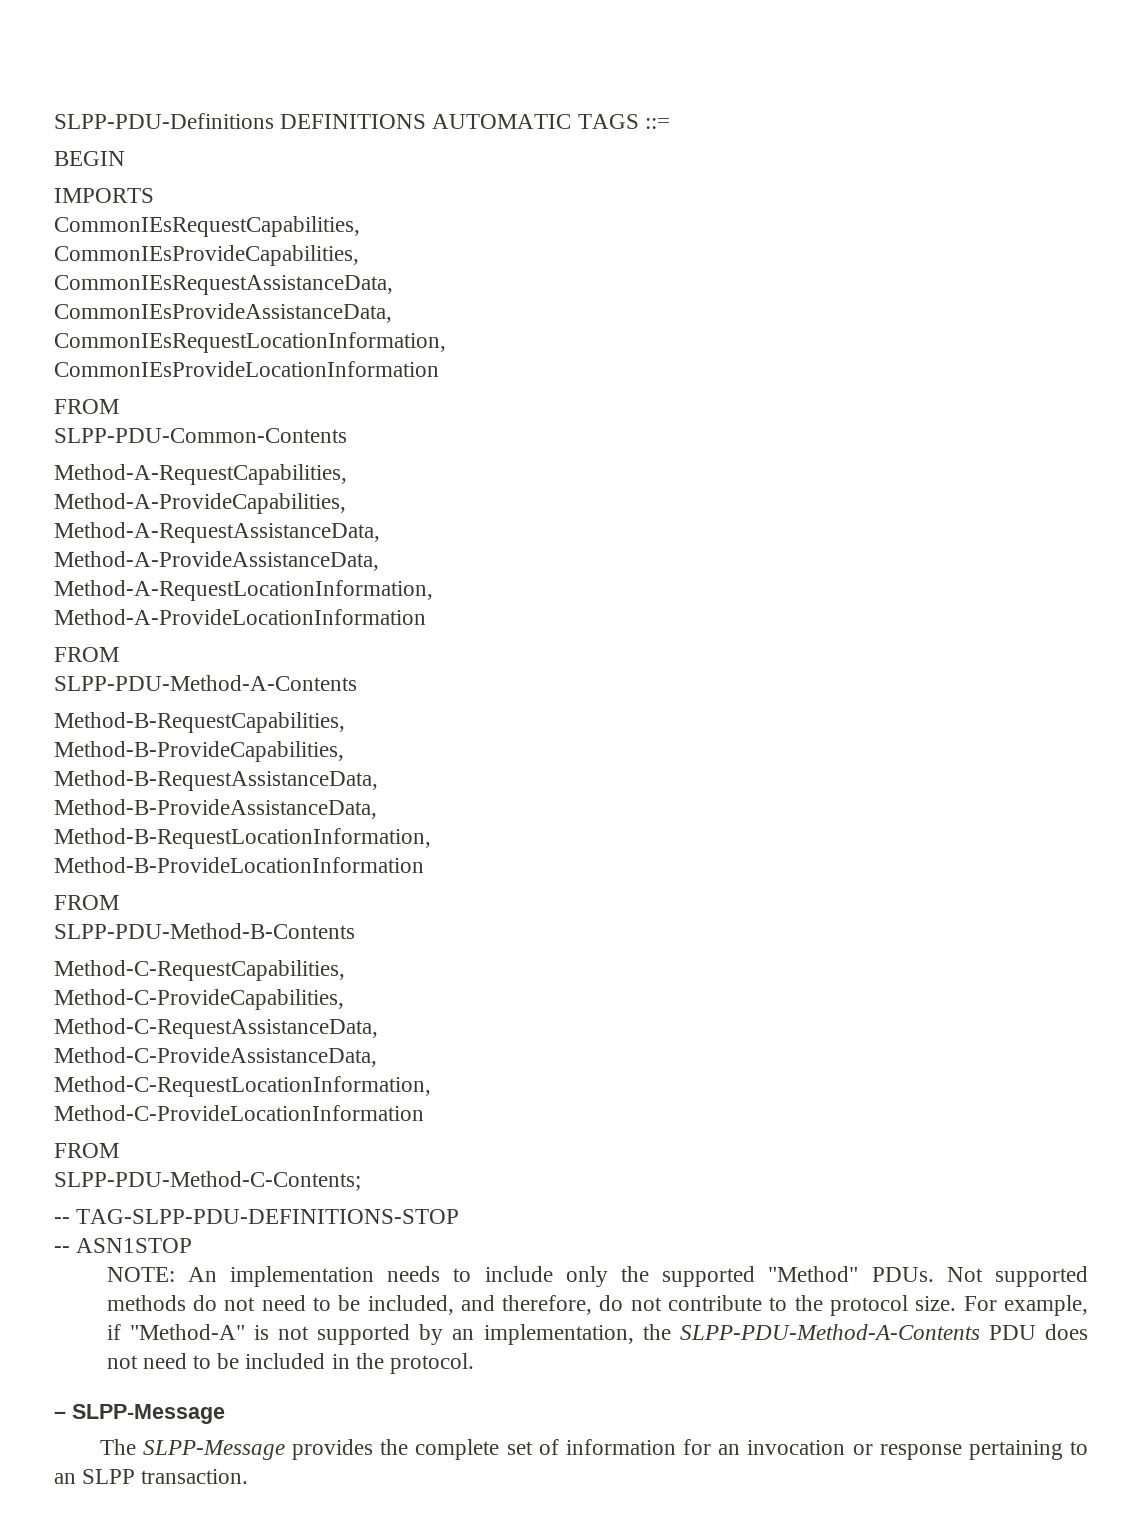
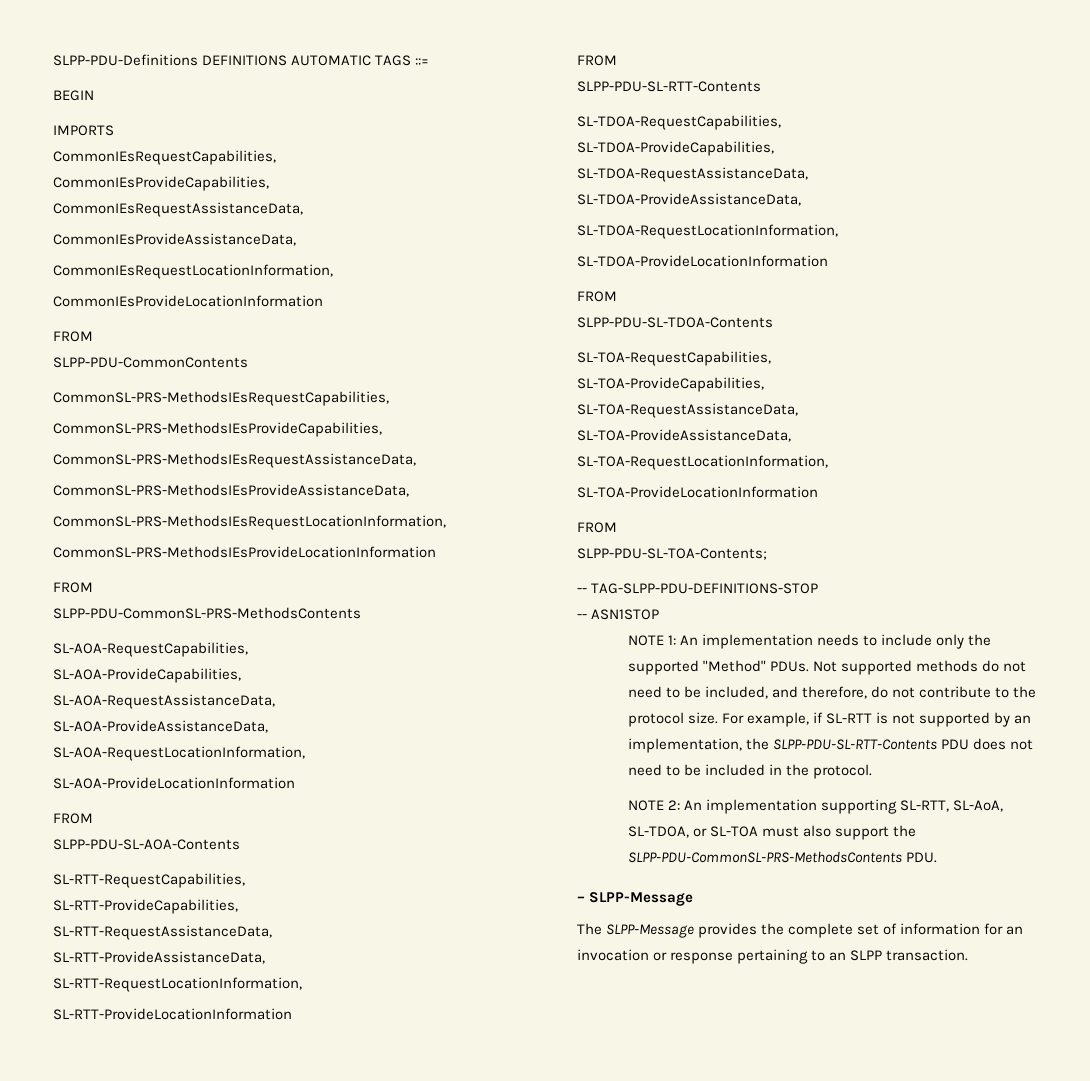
- SLPP-PDU-Common-Contents
- Method-A-RequestCapabilities,
- Method-A-ProvideCapabilities,
- Method-A-RequestAssistanceData,
- Method-A-ProvideAssistanceData,
- Method-A-RequestLocationInformation,
- Method-A-ProvideLocationInformation
+ SLPP-PDU-CommonContents
+ CommonSL-PRS-MethodsIEsRequestCapabilities,
+ CommonSL-PRS-MethodsIEsProvideCapabilities,
+ CommonSL-PRS-MethodsIEsRequestAssistanceData,
+ CommonSL-PRS-MethodsIEsProvideAssistanceData,
+ CommonSL-PRS-MethodsIEsRequestLocationInformation,
+ CommonSL-PRS-MethodsIEsProvideLocationInformation
  FROM
- SLPP-PDU-Method-A-Contents
- Method-B-RequestCapabilities,
- Method-B-ProvideCapabilities,
- Method-B-RequestAssistanceData,
- Method-B-ProvideAssistanceData,
- Method-B-RequestLocationInformation,
- Method-B-ProvideLocationInformation
+ SLPP-PDU-CommonSL-PRS-MethodsContents
+ SL-AOA-RequestCapabilities,
+ SL-AOA-ProvideCapabilities,
+ SL-AOA-RequestAssistanceData,
+ SL-AOA-ProvideAssistanceData,
+ SL-AOA-RequestLocationInformation,
+ SL-AOA-ProvideLocationInformation
  FROM
- SLPP-PDU-Method-B-Contents
- Method-C-RequestCapabilities,
- Method-C-ProvideCapabilities,
- Method-C-RequestAssistanceData,
- Method-C-ProvideAssistanceData,
- Method-C-RequestLocationInformation,
- Method-C-ProvideLocationInformation
+ SLPP-PDU-SL-AOA-Contents
+ SL-RTT-RequestCapabilities,
+ SL-RTT-ProvideCapabilities,
+ SL-RTT-RequestAssistanceData,
+ SL-RTT-ProvideAssistanceData,
+ SL-RTT-RequestLocationInformation,
+ SL-RTT-ProvideLocationInformation
  FROM
- SLPP-PDU-Method-C-Contents;
+ SLPP-PDU-SL-RTT-Contents
+ SL-TDOA-RequestCapabilities,
+ SL-TDOA-ProvideCapabilities,
+ SL-TDOA-RequestAssistanceData,
+ SL-TDOA-ProvideAssistanceData,
+ SL-TDOA-RequestLocationInformation,
+ SL-TDOA-ProvideLocationInformation
+ FROM
+ SLPP-PDU-SL-TDOA-Contents
+ SL-TOA-RequestCapabilities,
+ SL-TOA-ProvideCapabilities,
+ SL-TOA-RequestAssistanceData,
+ SL-TOA-ProvideAssistanceData,
+ SL-TOA-RequestLocationInformation,
+ SL-TOA-ProvideLocationInformation
+ FROM
+ SLPP-PDU-SL-TOA-Contents;
- NOTE: An implementation needs to include only the supported "Method" PDUs.
+ NOTE 1: An implementation needs to include only the supported "Method" PDUs.
- For example, if "Method-A" is not supported by an implementation, the SLPP-PDU-Method-A-Contents PDU does not need to be included in the protocol.
+ For example, if SL-RTT is not supported by an implementation, the SLPP-PDU-SL-RTT-Contents PDU does not need to be included in the protocol.
+ NOTE 2: An implementation supporting SL-RTT, SL-AoA, SL-TDOA, or SL-TOA must also support the SLPP-PDU-CommonSL-PRS-MethodsContents PDU.

